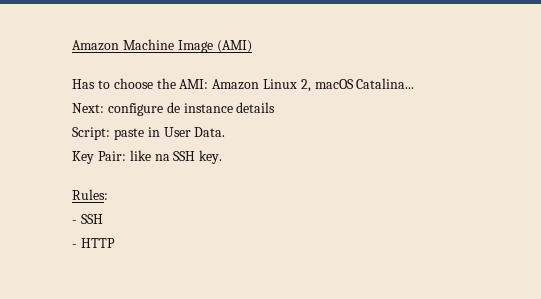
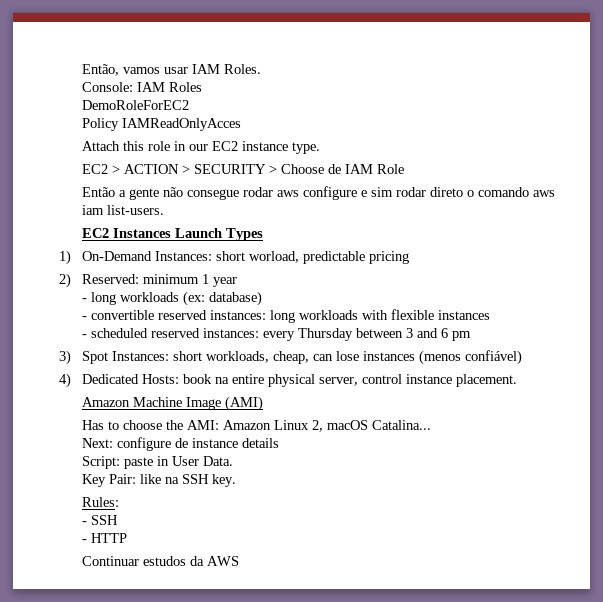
+ Então, vamos usar IAM Roles.
+ Console: IAM Roles
+ DemoRoleForEC2
+ Policy IAMReadOnlyAcces
+ Attach this role in our EC2 instance type.
+ EC2 > ACTION > SECURITY > Choose de IAM Role
+ Então a gente não consegue rodar aws configure e sim rodar direto o comando aws iam list-users.
+ EC2 Instances Launch Types
+ 1) On-Demand Instances: short worload, predictable pricing
+ 2) Reserved: minimum 1 year
+ - long workloads (ex: database)
+ - convertible reserved instances: long workloads with flexible instances
+ - scheduled reserved instances: every Thursday between 3 and 6 pm
+ 3) Spot Instances: short workloads, cheap, can lose instances (menos confiável)
+ 4) Dedicated Hosts: book na entire physical server, control instance placement.
+ Continuar estudos da AWS

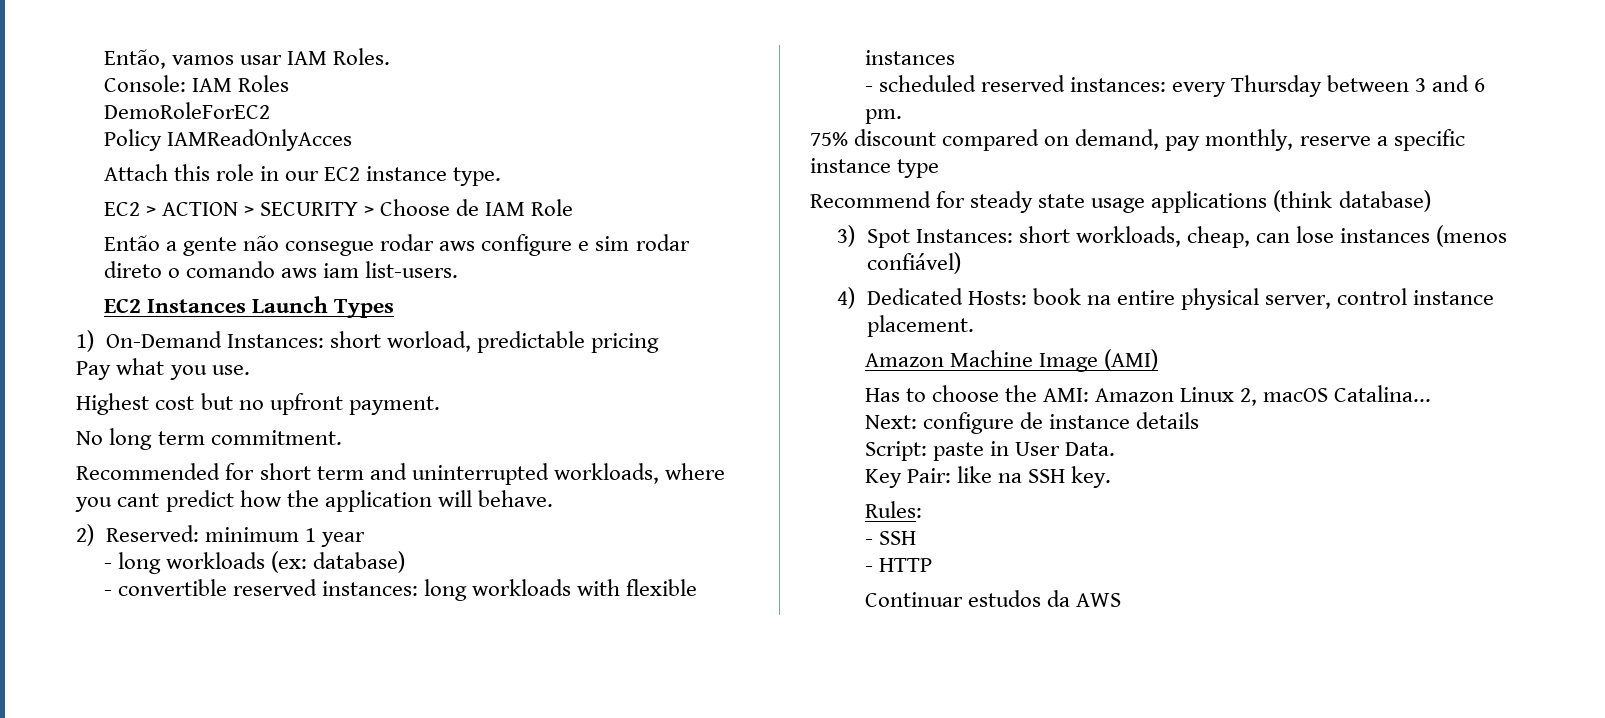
+ Pay what you use.
+ Highest cost but no upfront payment.
+ No long term commitment.
+ Recommended for short term and uninterrupted workloads, where you cant predict how the application will behave.
- - scheduled reserved instances: every Thursday between 3 and 6 pm
+ - scheduled reserved instances: every Thursday between 3 and 6 pm.
+ 75% discount compared on demand, pay monthly, reserve a specific instance type
+ Recommend for steady state usage applications (think database)

